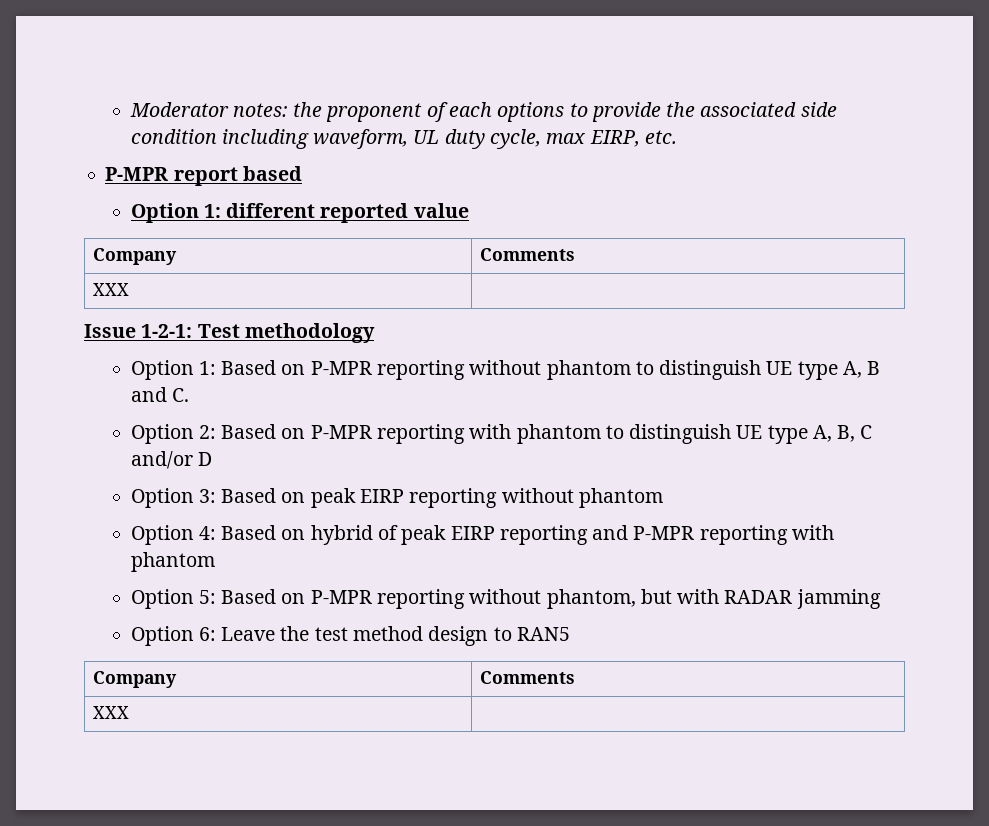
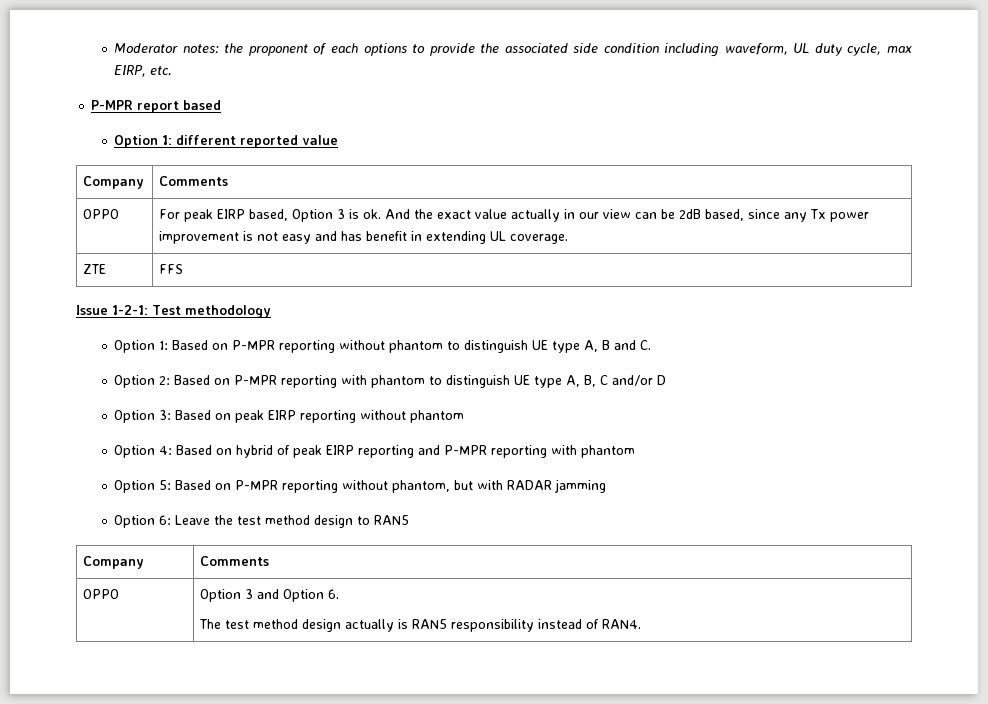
  Option 1: different reported value
  Company | Comments
- XXX |
+ OPPO | For peak EIRP based, Option 3 is ok. And the exact value actually in our view can be 2dB based, since any Tx power improvement is not easy and has benefit in extending UL coverage.
+ ZTE | FFS
  Option 6: Leave the test method design to RAN5
  Company | Comments
- XXX |
+ OPPO | Option 3 and Option 6.
+ The test method design actually is RAN5 responsibility instead of RAN4.

